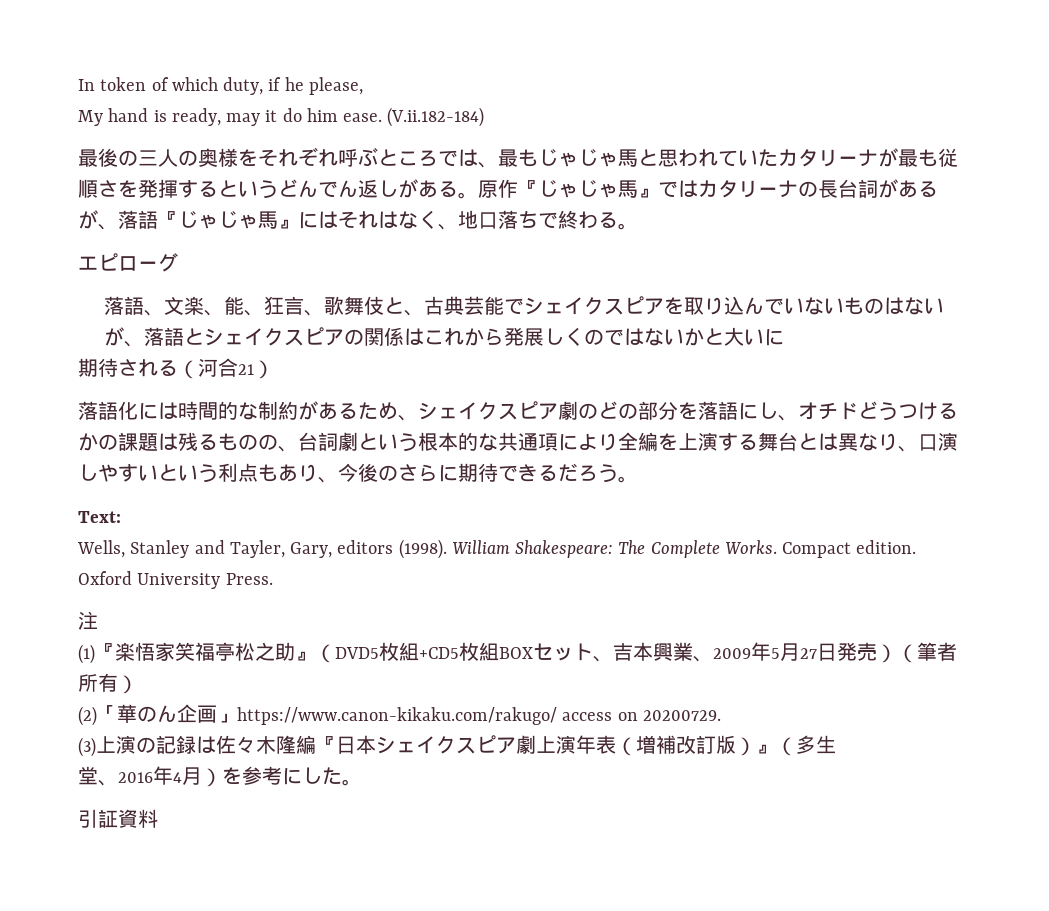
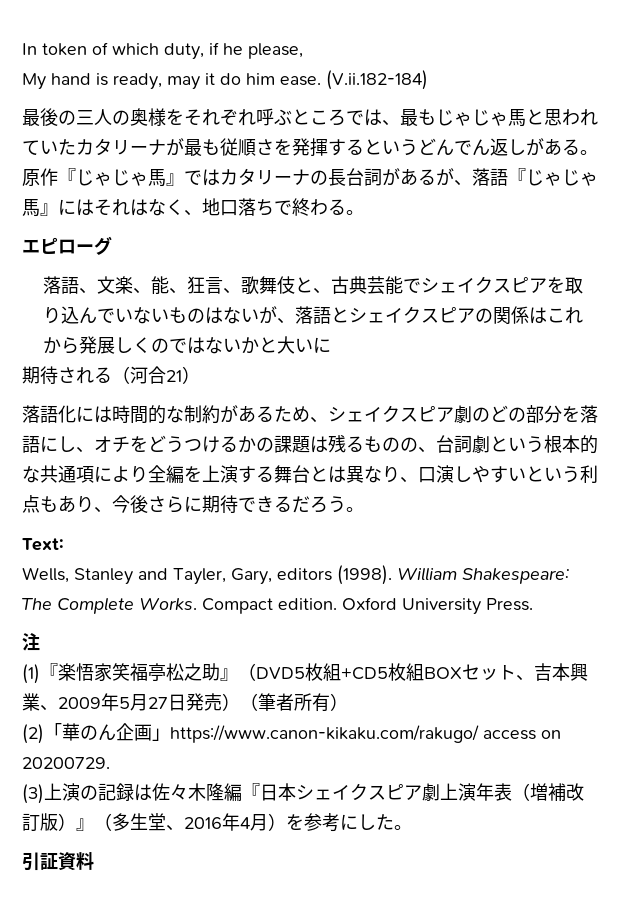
- 落語化には時間的な制約があるため、シェイクスピア劇のどの部分を落語にし、オチドどうつけるかの課題は残るものの、台詞劇という根本的な共通項により全編を上演する舞台とは異なり、口演しやすいという利点もあり、今後のさらに期待できるだろう。
+ 落語化には時間的な制約があるため、シェイクスピア劇のどの部分を落語にし、オチをどうつけるかの課題は残るものの、台詞劇という根本的な共通項により全編を上演する舞台とは異なり、口演しやすいという利点もあり、今後さらに期待できるだろう。
- (3)上演の記録は佐々木隆編『日本シェイクスピア劇上演年表（増補改訂版）』（多生
- 堂、2016年4月）を参考にした。
+ (3)上演の記録は佐々木隆編『日本シェイクスピア劇上演年表（増補改訂版）』（多生堂、2016年4月）を参考にした。

